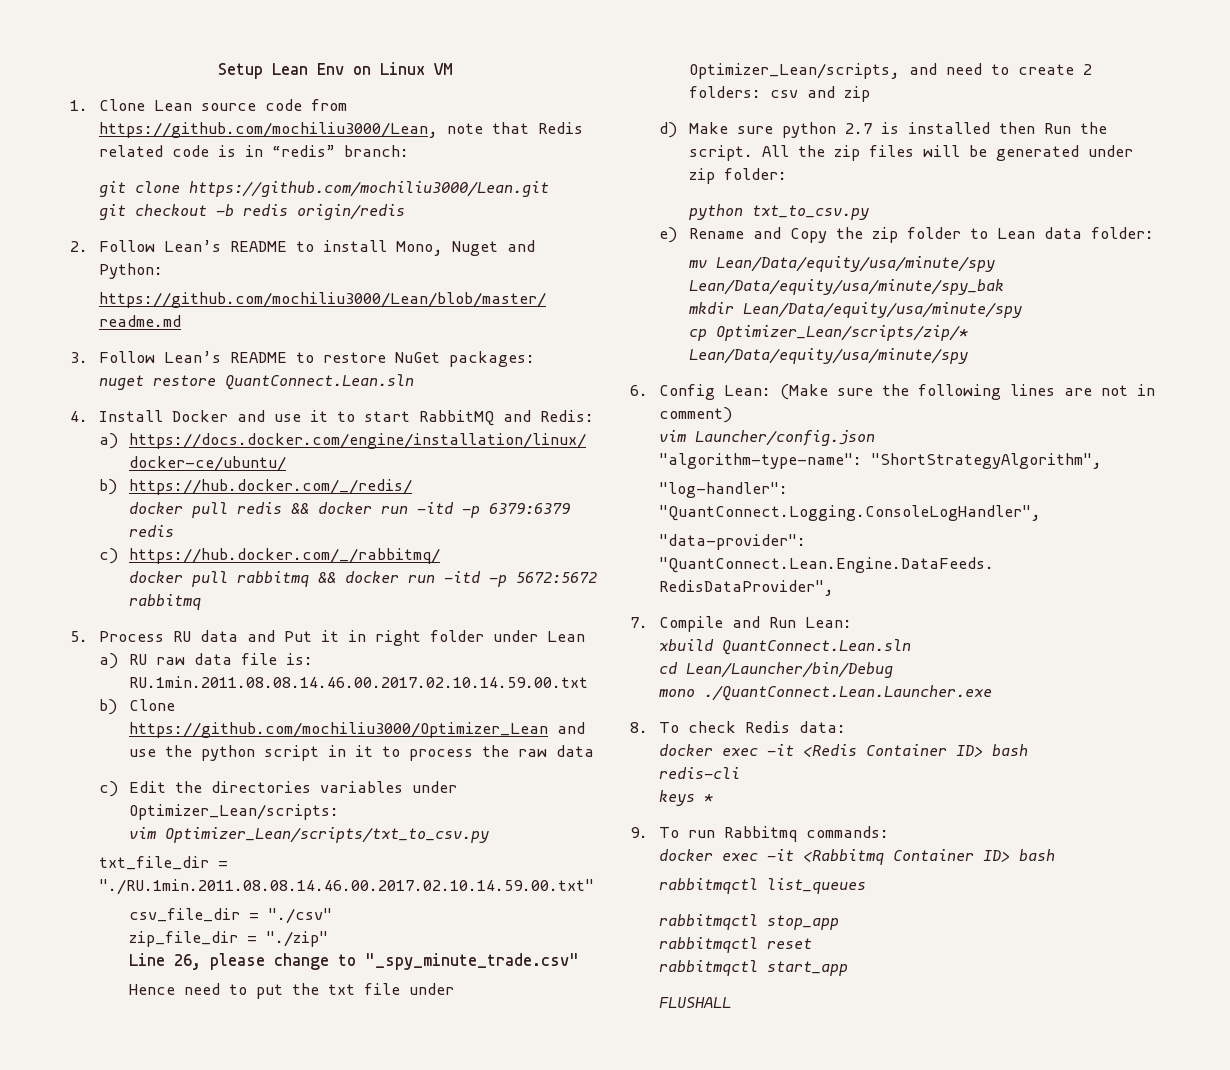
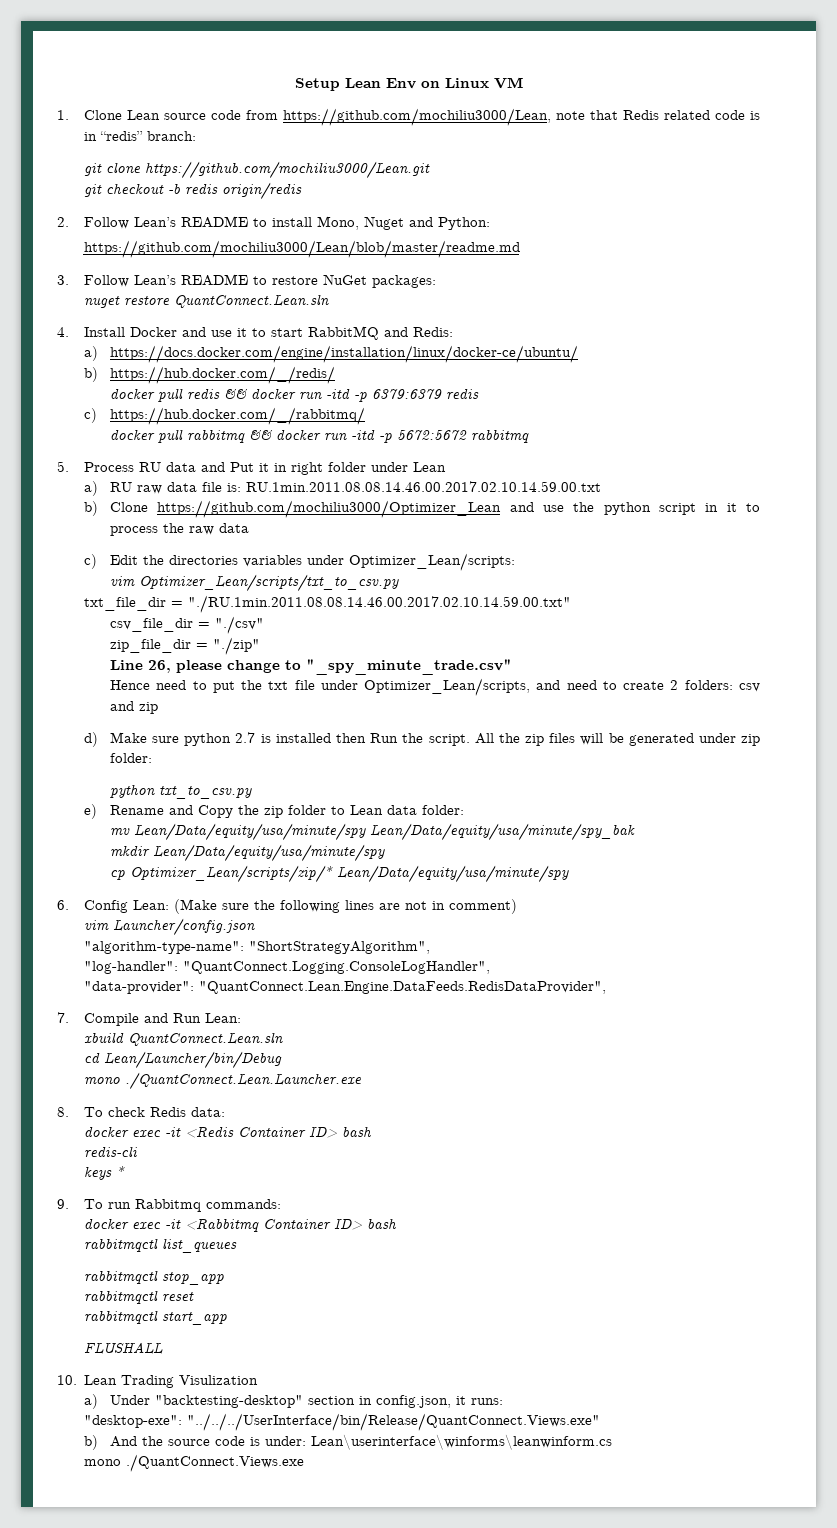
+ 10. Lean Trading Visulization
+ a) Under "backtesting-desktop" section in config.json, it runs:
+ "desktop-exe": "../../../UserInterface/bin/Release/QuantConnect.Views.exe"
+ b) And the source code is under: Lean\userinterface\winforms\leanwinform.cs
+ mono ./QuantConnect.Views.exe

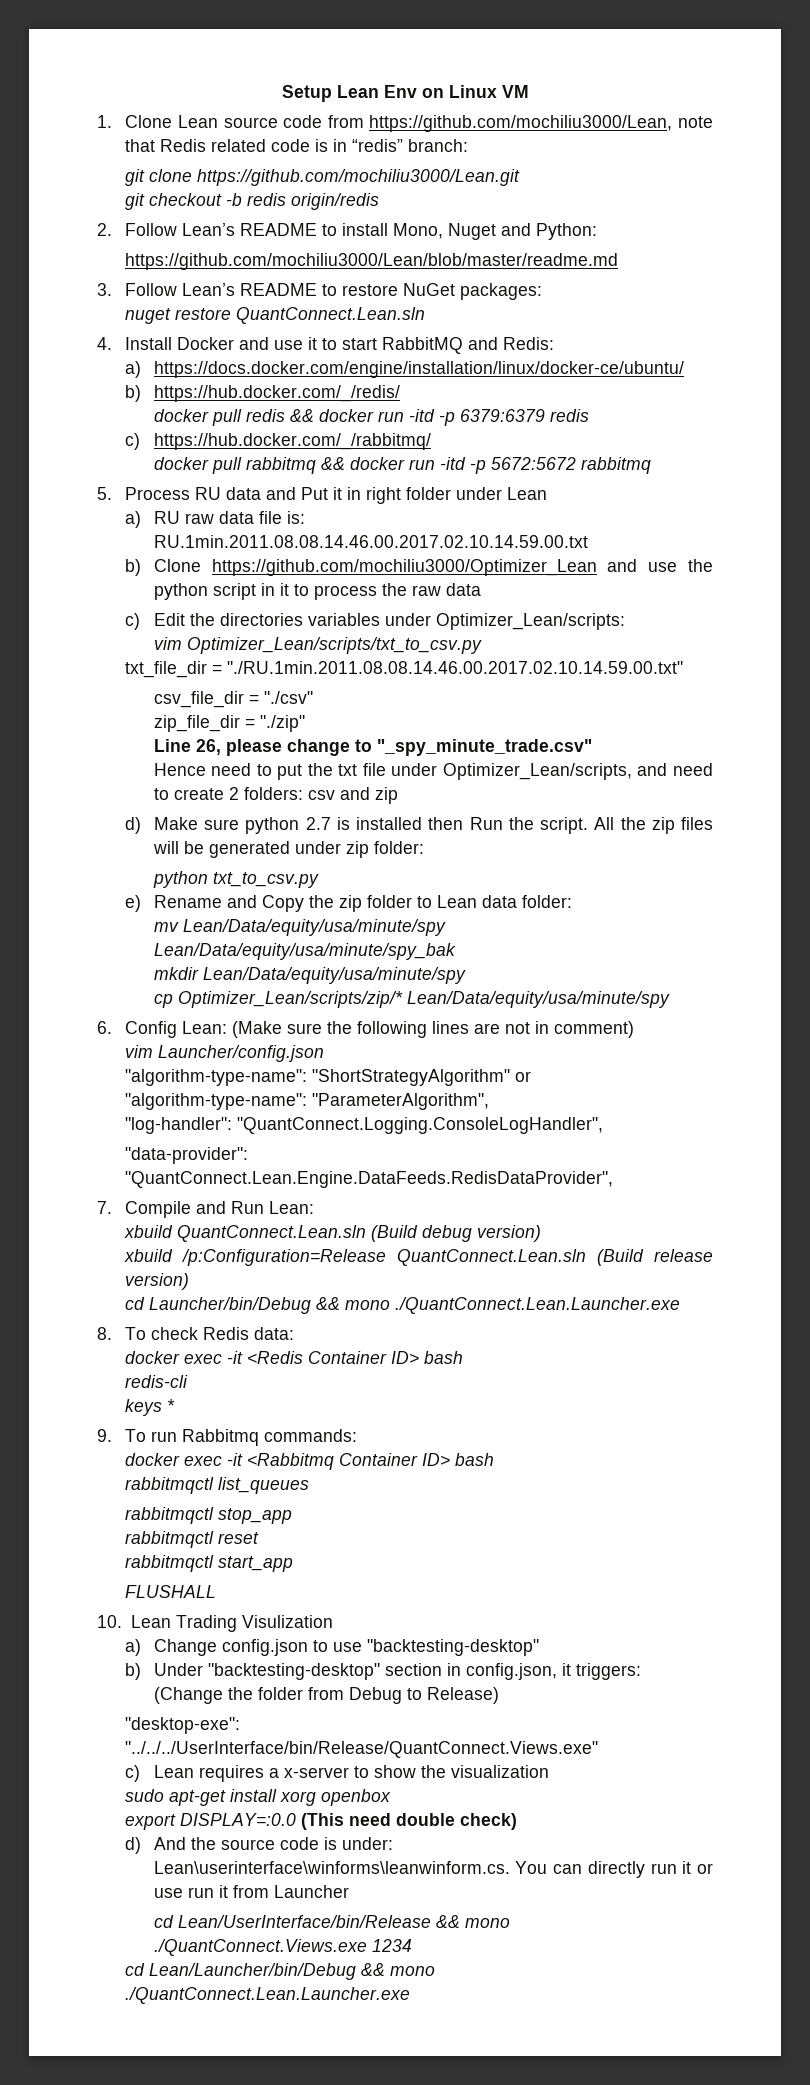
- "algorithm-type-name": "ShortStrategyAlgorithm",
+ "algorithm-type-name": "ShortStrategyAlgorithm" or "algorithm-type-name": "ParameterAlgorithm",
- xbuild QuantConnect.Lean.sln
- cd Lean/Launcher/bin/Debug
- mono ./QuantConnect.Lean.Launcher.exe
+ xbuild QuantConnect.Lean.sln (Build debug version)
+ xbuild /p:Configuration=Release QuantConnect.Lean.sln (Build release version)
+ cd Launcher/bin/Debug && mono ./QuantConnect.Lean.Launcher.exe
- a) Under "backtesting-desktop" section in config.json, it runs:
+ a) Change config.json to use "backtesting-desktop"
+ b) Under "backtesting-desktop" section in config.json, it triggers: (Change the folder from Debug to Release)
  "desktop-exe": "../../../UserInterface/bin/Release/QuantConnect.Views.exe"
- b) And the source code is under: Lean\userinterface\winforms\leanwinform.cs
- mono ./QuantConnect.Views.exe
+ c) Lean requires a x-server to show the visualization
+ sudo apt-get install xorg openbox
+ export DISPLAY=:0.0 (This need double check)
+ d) And the source code is under: Lean\userinterface\winforms\leanwinform.cs. You can directly run it or use run it from Launcher
+ cd Lean/UserInterface/bin/Release && mono ./QuantConnect.Views.exe 1234
+ cd Lean/Launcher/bin/Debug && mono ./QuantConnect.Lean.Launcher.exe

